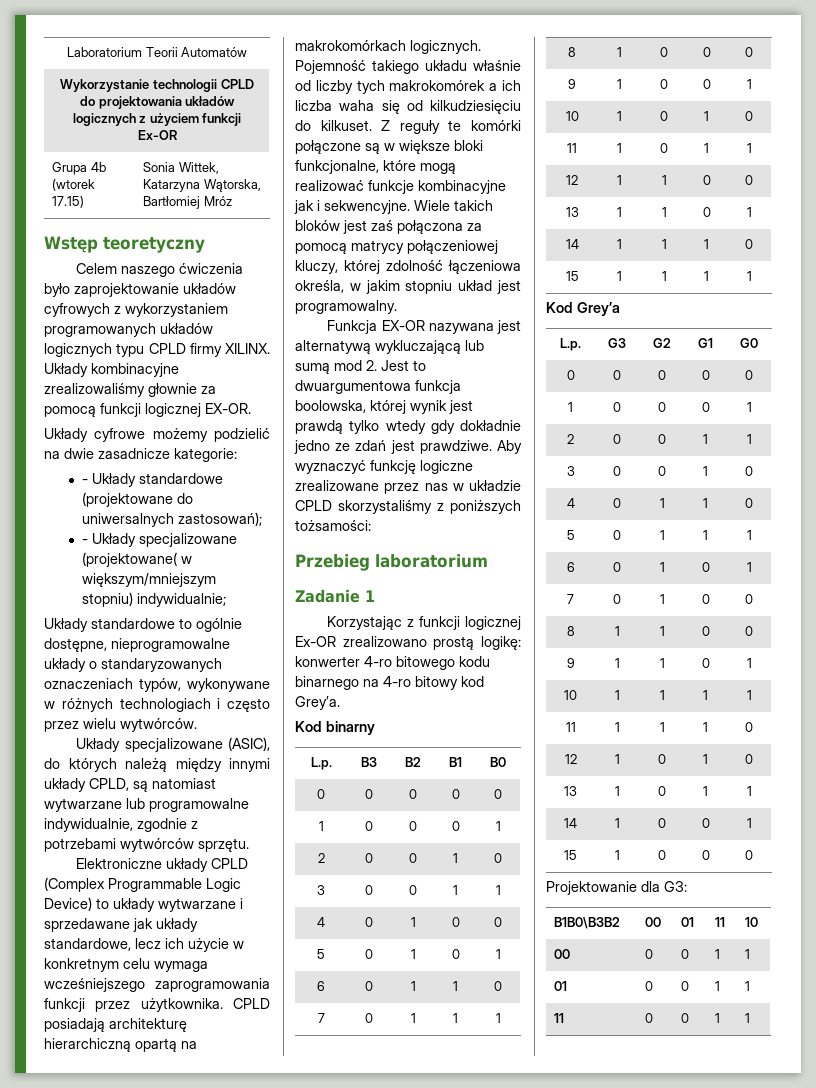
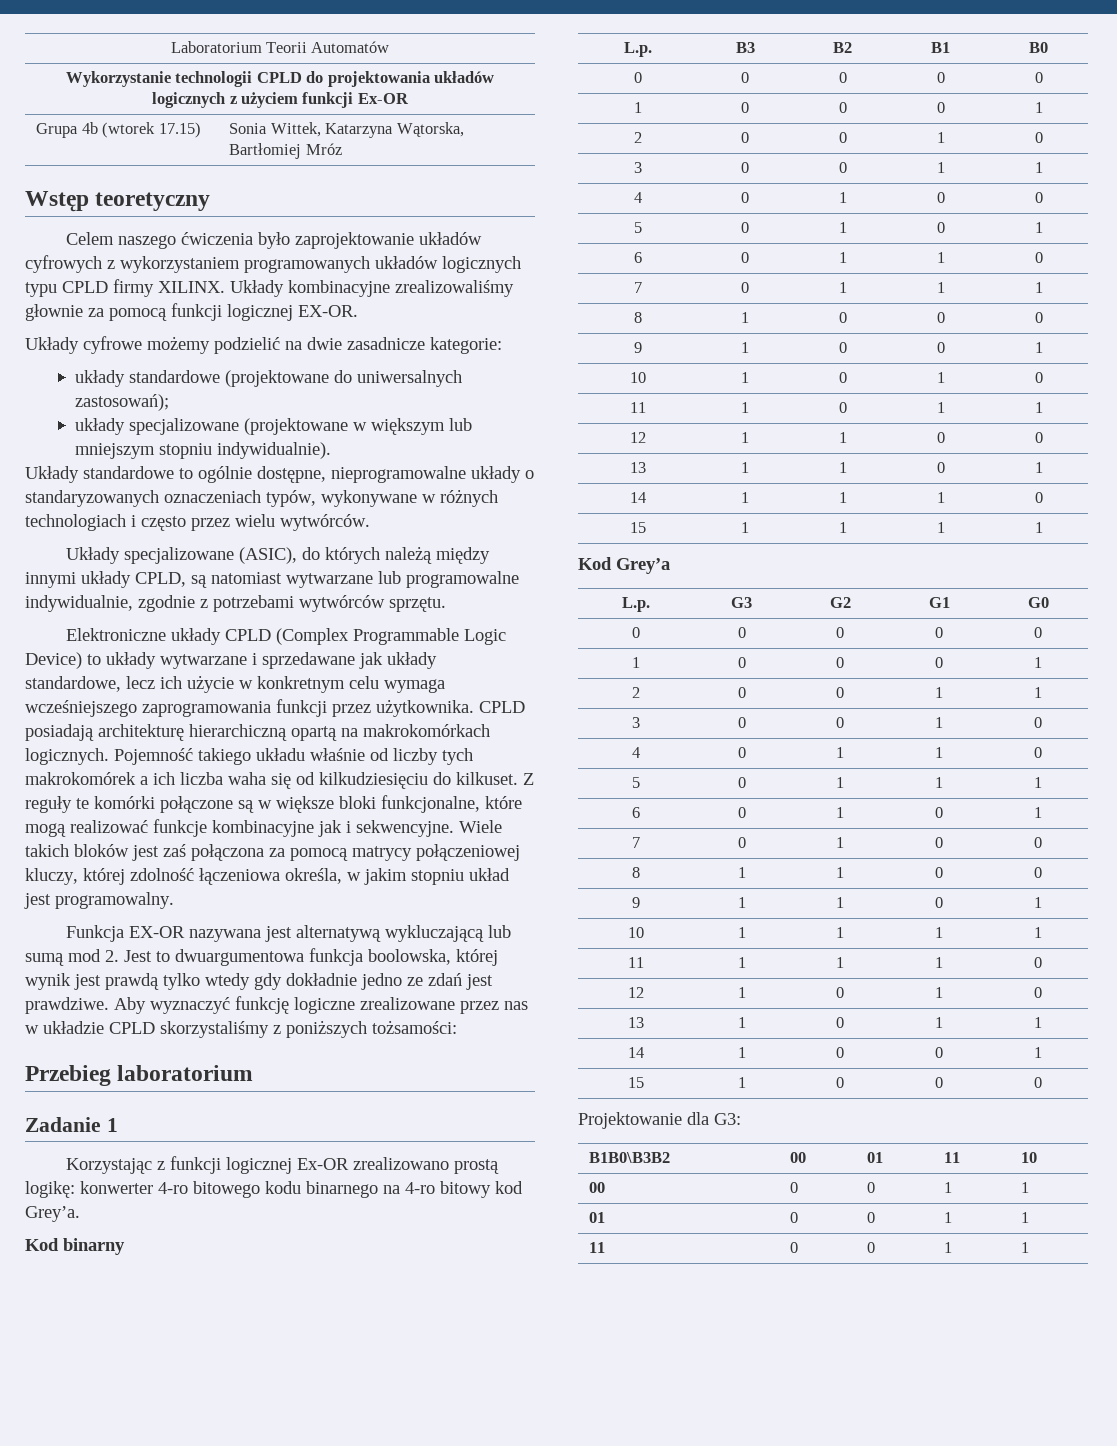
- - Układy standardowe (projektowane do uniwersalnych zastosowań);
+ układy standardowe (projektowane do uniwersalnych zastosowań);
- - Układy specjalizowane (projektowane( w większym/mniejszym stopniu) indywidualnie;
+ układy specjalizowane (projektowane w większym lub mniejszym stopniu indywidualnie).

